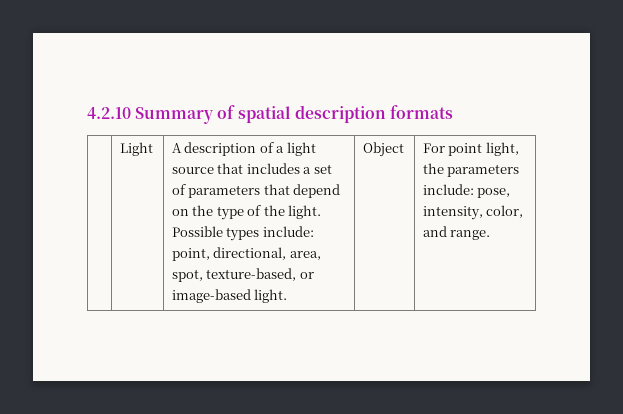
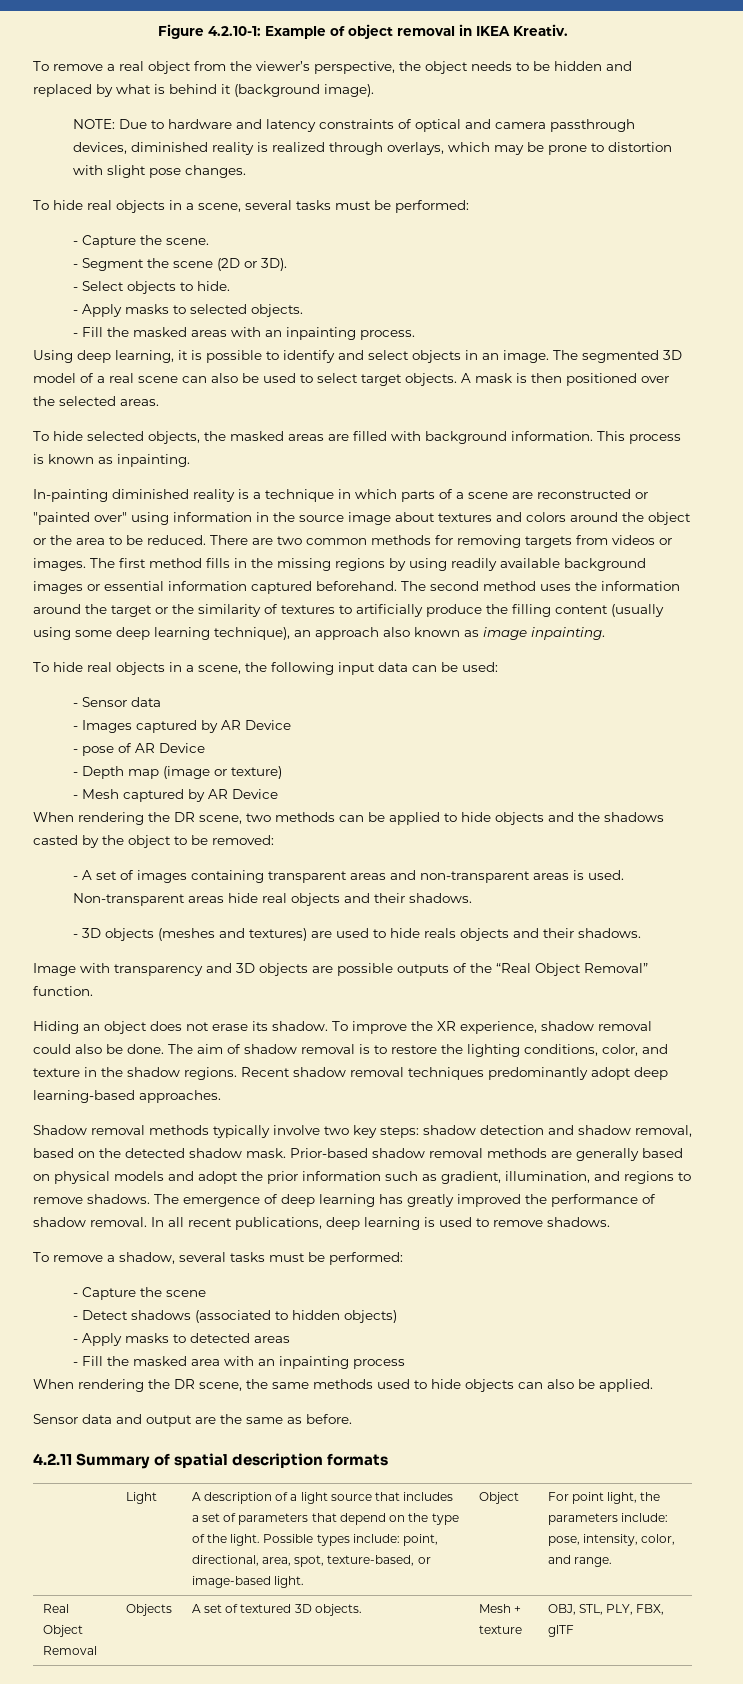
- 4.2.10 Summary of spatial description formats
+ Figure 4.2.10-1: Example of object removal in IKEA Kreativ.
+ To remove a real object from the viewer’s perspective, the object needs to be hidden and replaced by what is behind it (background image).
+ NOTE: Due to hardware and latency constraints of optical and camera passthrough devices, diminished reality is realized through overlays, which may be prone to distortion with slight pose changes.
+ To hide real objects in a scene, several tasks must be performed:
+ - Capture the scene.
+ - Segment the scene (2D or 3D).
+ - Select objects to hide.
+ - Apply masks to selected objects.
+ - Fill the masked areas with an inpainting process.
+ Using deep learning, it is possible to identify and select objects in an image. The segmented 3D model of a real scene can also be used to select target objects. A mask is then positioned over the selected areas.
+ To hide selected objects, the masked areas are filled with background information. This process is known as inpainting.
+ In-painting diminished reality is a technique in which parts of a scene are reconstructed or "painted over" using information in the source image about textures and colors around the object or the area to be reduced. There are two common methods for removing targets from videos or images. The first method fills in the missing regions by using readily available background images or essential information captured beforehand. The second method uses the information around the target or the similarity of textures to artificially produce the filling content (usually using some deep learning technique), an approach also known as image inpainting.
+ To hide real objects in a scene, the following input data can be used:
+ - Sensor data
+ - Images captured by AR Device
+ - pose of AR Device
+ - Depth map (image or texture)
+ - Mesh captured by AR Device
+ When rendering the DR scene, two methods can be applied to hide objects and the shadows casted by the object to be removed:
+ - A set of images containing transparent areas and non-transparent areas is used. Non-transparent areas hide real objects and their shadows.
+ - 3D objects (meshes and textures) are used to hide reals objects and their shadows.
+ Image with transparency and 3D objects are possible outputs of the “Real Object Removal” function.
+ Hiding an object does not erase its shadow. To improve the XR experience, shadow removal could also be done. The aim of shadow removal is to restore the lighting conditions, color, and texture in the shadow regions. Recent shadow removal techniques predominantly adopt deep learning-based approaches.
+ Shadow removal methods typically involve two key steps: shadow detection and shadow removal, based on the detected shadow mask. Prior-based shadow removal methods are generally based on physical models and adopt the prior information such as gradient, illumination, and regions to remove shadows. The emergence of deep learning has greatly improved the performance of shadow removal. In all recent publications, deep learning is used to remove shadows.
+ To remove a shadow, several tasks must be performed:
+ - Capture the scene
+ - Detect shadows (associated to hidden objects)
+ - Apply masks to detected areas
+ - Fill the masked area with an inpainting process
+ When rendering the DR scene, the same methods used to hide objects can also be applied.
+ Sensor data and output are the same as before.
+ 4.2.11 Summary of spatial description formats
+ Real Object Removal | Objects | A set of textured 3D objects. | Mesh + texture | OBJ, STL, PLY, FBX, glTF

